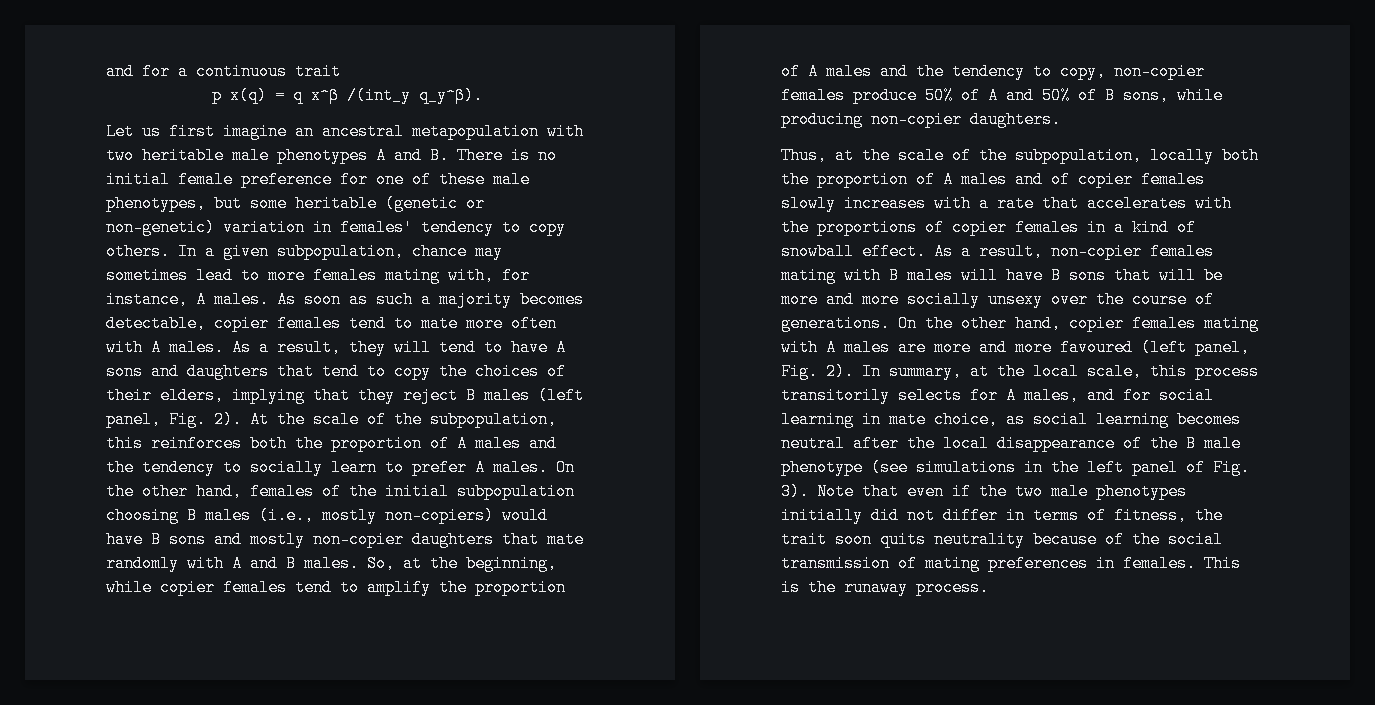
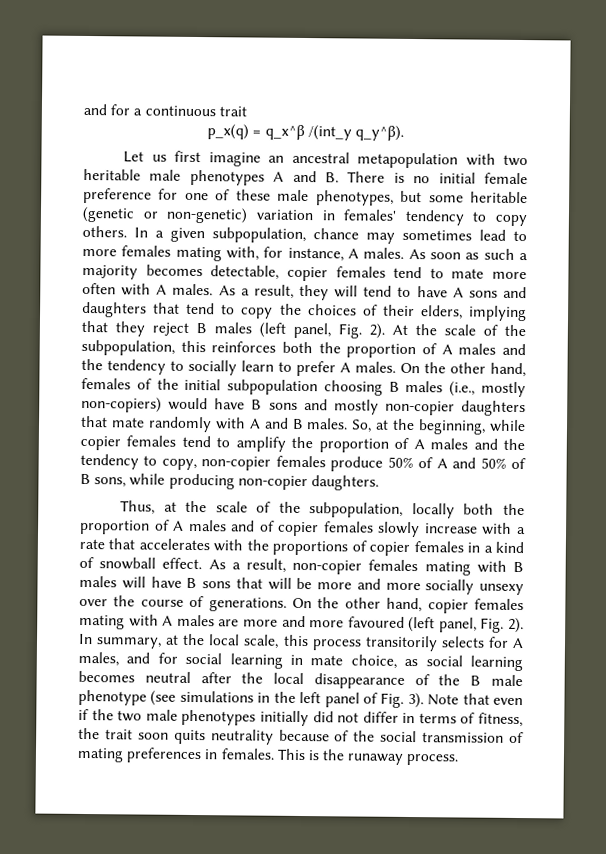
- p x(q) = q x^β /(int_y q_y^β).
+ p_x(q) = q_x^β /(int_y q_y^β).
- Thus, at the scale of the subpopulation, locally both the proportion of A males and of copier females slowly increases with a rate that accelerates with the proportions of copier females in a kind of snowball effect.
+ Thus, at the scale of the subpopulation, locally both the proportion of A males and of copier females slowly increase with a rate that accelerates with the proportions of copier females in a kind of snowball effect.

